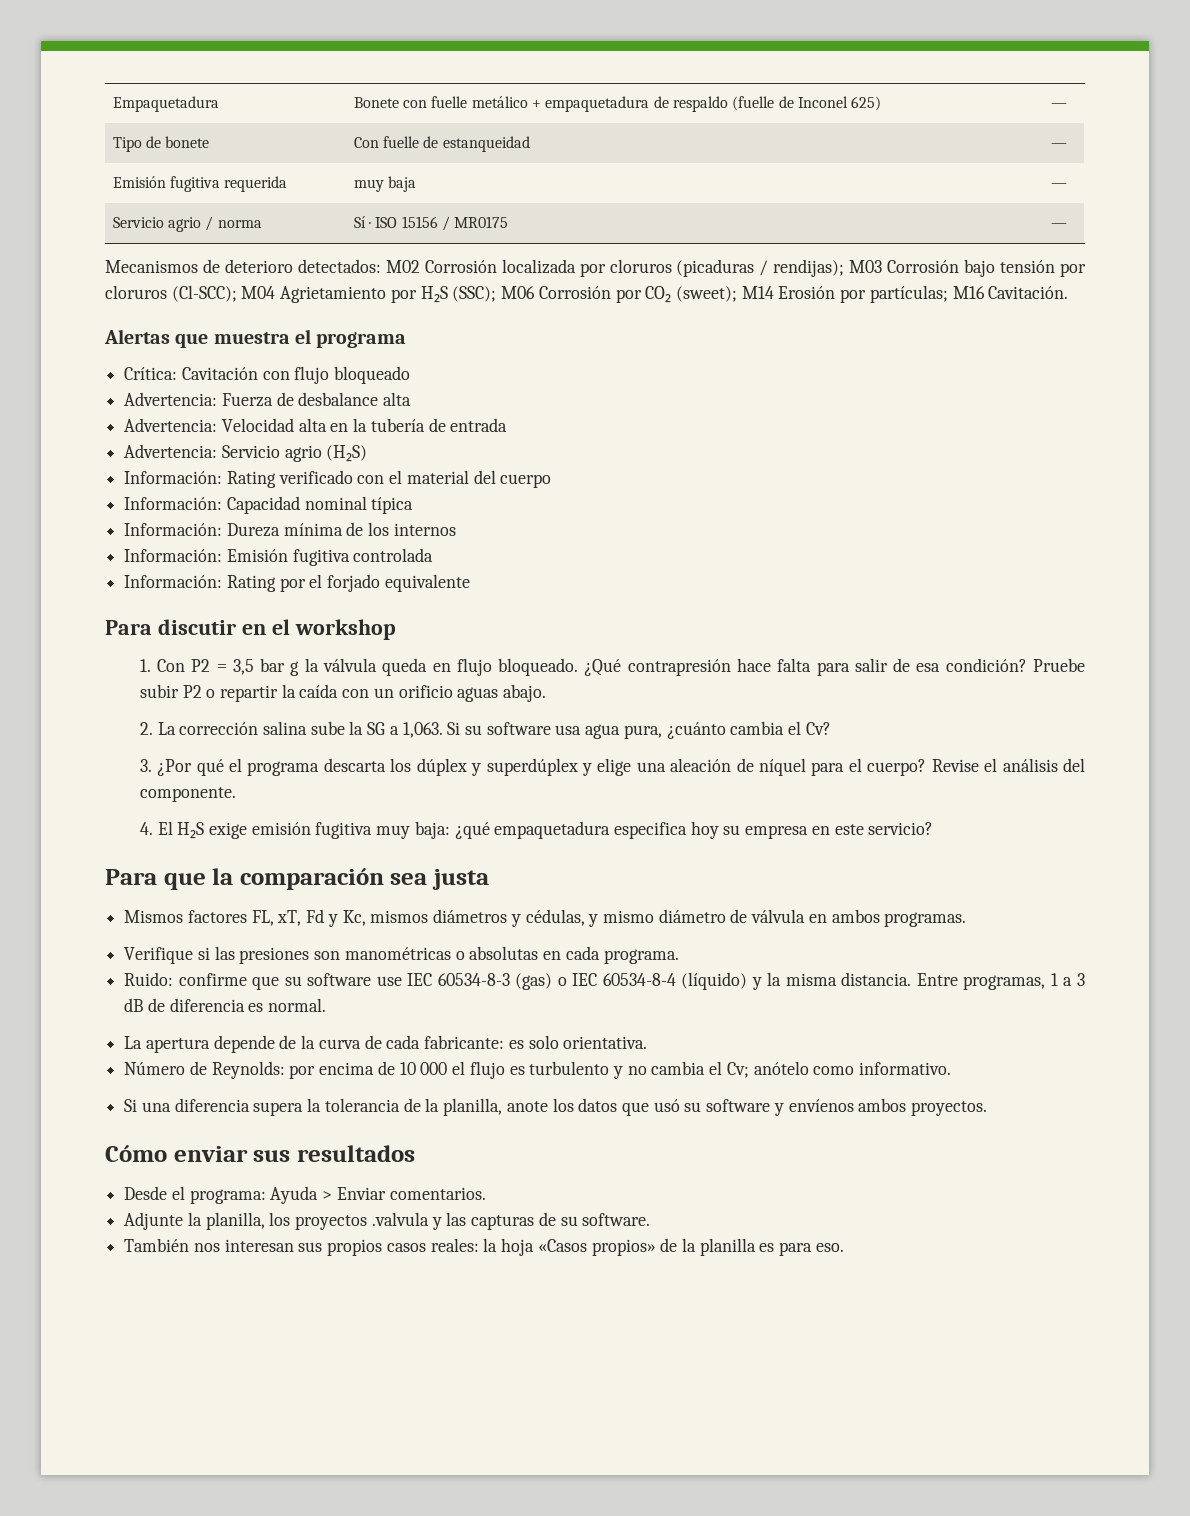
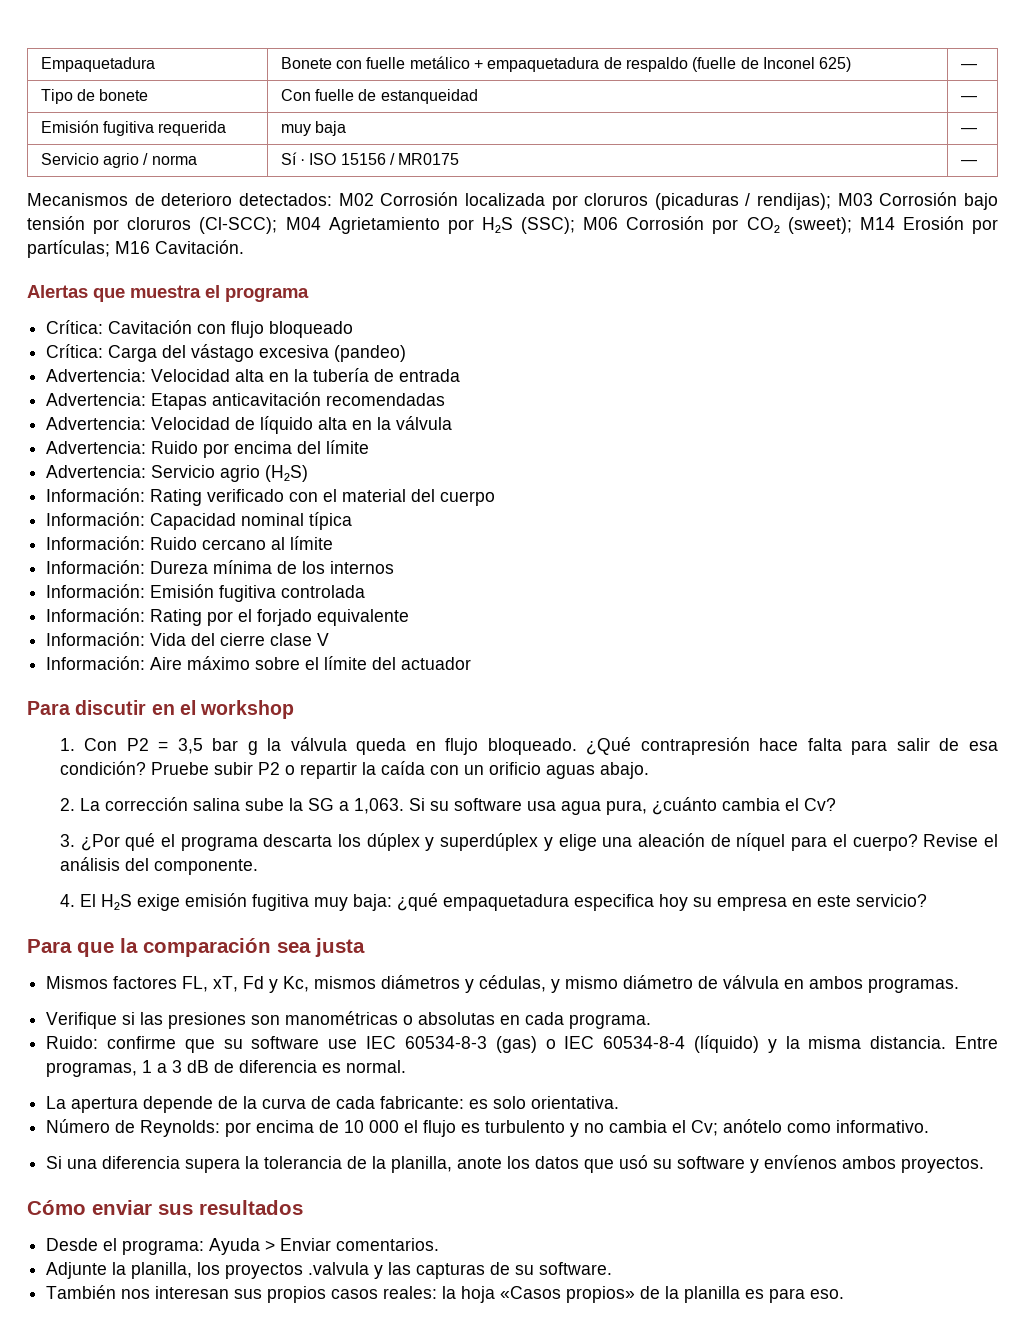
- Advertencia: Fuerza de desbalance alta
+ Crítica: Carga del vástago excesiva (pandeo)
+ Advertencia: Etapas anticavitación recomendadas
+ Advertencia: Velocidad de líquido alta en la válvula
+ Advertencia: Ruido por encima del límite
+ Información: Ruido cercano al límite
+ Información: Vida del cierre clase V
+ Información: Aire máximo sobre el límite del actuador

